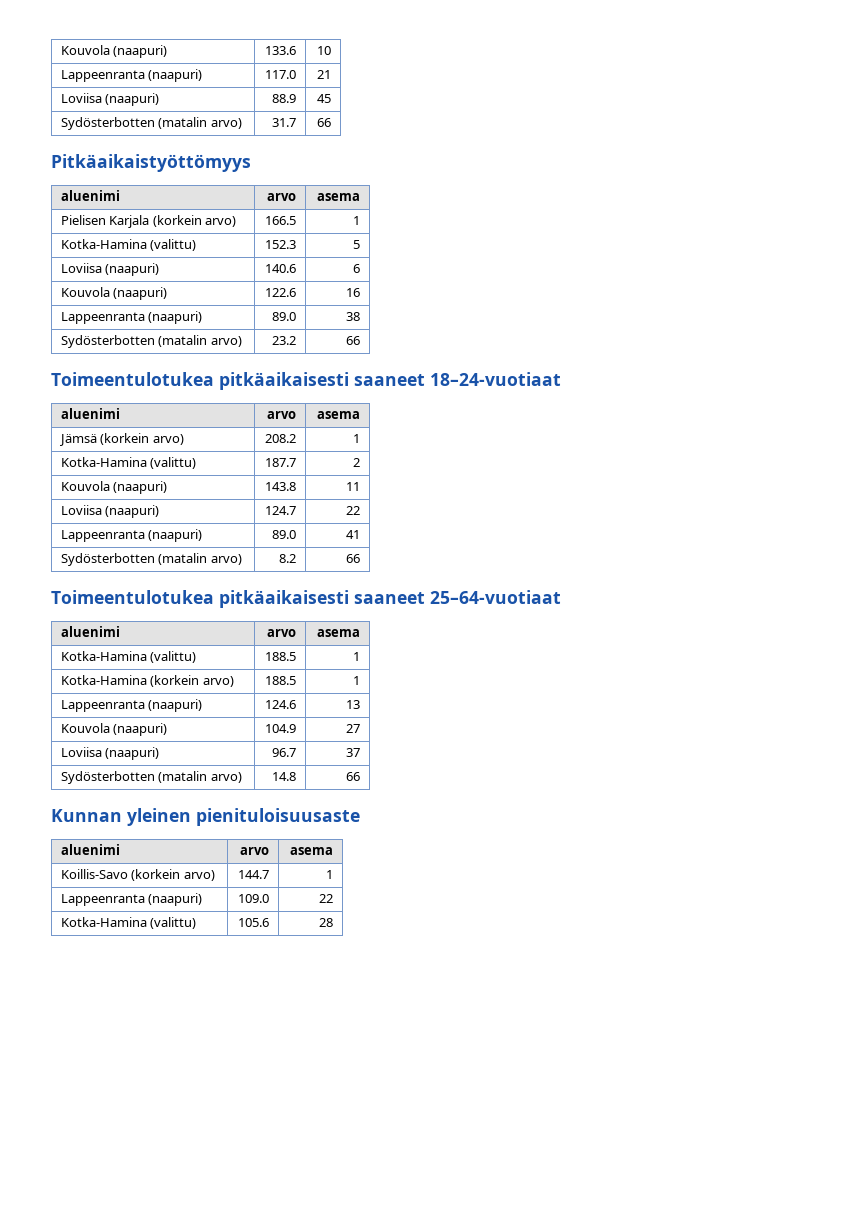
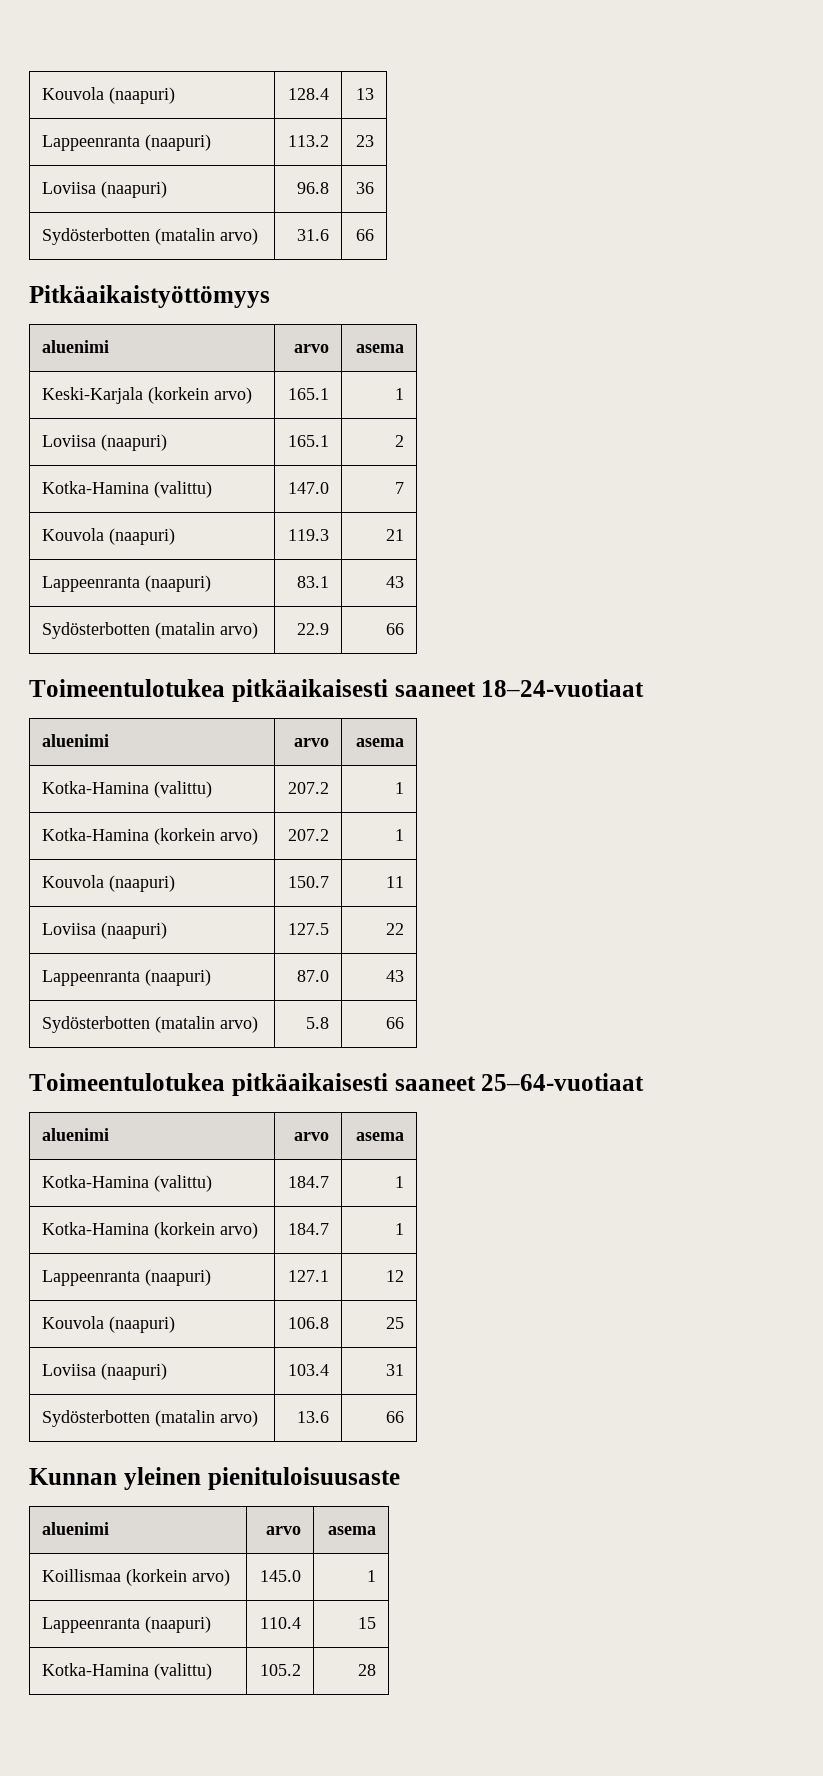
- Kouvola (naapuri) | 133.6 | 10
- Lappeenranta (naapuri) | 117.0 | 21
- Loviisa (naapuri) | 88.9 | 45
- Sydösterbotten (matalin arvo) | 31.7 | 66
+ Kouvola (naapuri) | 128.4 | 13
+ Lappeenranta (naapuri) | 113.2 | 23
+ Loviisa (naapuri) | 96.8 | 36
+ Sydösterbotten (matalin arvo) | 31.6 | 66
- Pielisen Karjala (korkein arvo) | 166.5 | 1
- Kotka-Hamina (valittu) | 152.3 | 5
- Loviisa (naapuri) | 140.6 | 6
- Kouvola (naapuri) | 122.6 | 16
- Lappeenranta (naapuri) | 89.0 | 38
- Sydösterbotten (matalin arvo) | 23.2 | 66
+ Keski-Karjala (korkein arvo) | 165.1 | 1
+ Loviisa (naapuri) | 165.1 | 2
+ Kotka-Hamina (valittu) | 147.0 | 7
+ Kouvola (naapuri) | 119.3 | 21
+ Lappeenranta (naapuri) | 83.1 | 43
+ Sydösterbotten (matalin arvo) | 22.9 | 66
- Jämsä (korkein arvo) | 208.2 | 1
- Kotka-Hamina (valittu) | 187.7 | 2
- Kouvola (naapuri) | 143.8 | 11
+ Kotka-Hamina (valittu) | 207.2 | 1
+ Kotka-Hamina (korkein arvo) | 207.2 | 1
+ Kouvola (naapuri) | 150.7 | 11
- Loviisa (naapuri) | 124.7 | 22
+ Loviisa (naapuri) | 127.5 | 22
- Lappeenranta (naapuri) | 89.0 | 41
- Sydösterbotten (matalin arvo) | 8.2 | 66
+ Lappeenranta (naapuri) | 87.0 | 43
+ Sydösterbotten (matalin arvo) | 5.8 | 66
- Kotka-Hamina (valittu) | 188.5 | 1
- Kotka-Hamina (korkein arvo) | 188.5 | 1
- Lappeenranta (naapuri) | 124.6 | 13
- Kouvola (naapuri) | 104.9 | 27
- Loviisa (naapuri) | 96.7 | 37
- Sydösterbotten (matalin arvo) | 14.8 | 66
+ Kotka-Hamina (valittu) | 184.7 | 1
+ Kotka-Hamina (korkein arvo) | 184.7 | 1
+ Lappeenranta (naapuri) | 127.1 | 12
+ Kouvola (naapuri) | 106.8 | 25
+ Loviisa (naapuri) | 103.4 | 31
+ Sydösterbotten (matalin arvo) | 13.6 | 66
- Koillis-Savo (korkein arvo) | 144.7 | 1
- Lappeenranta (naapuri) | 109.0 | 22
- Kotka-Hamina (valittu) | 105.6 | 28
+ Koillismaa (korkein arvo) | 145.0 | 1
+ Lappeenranta (naapuri) | 110.4 | 15
+ Kotka-Hamina (valittu) | 105.2 | 28

